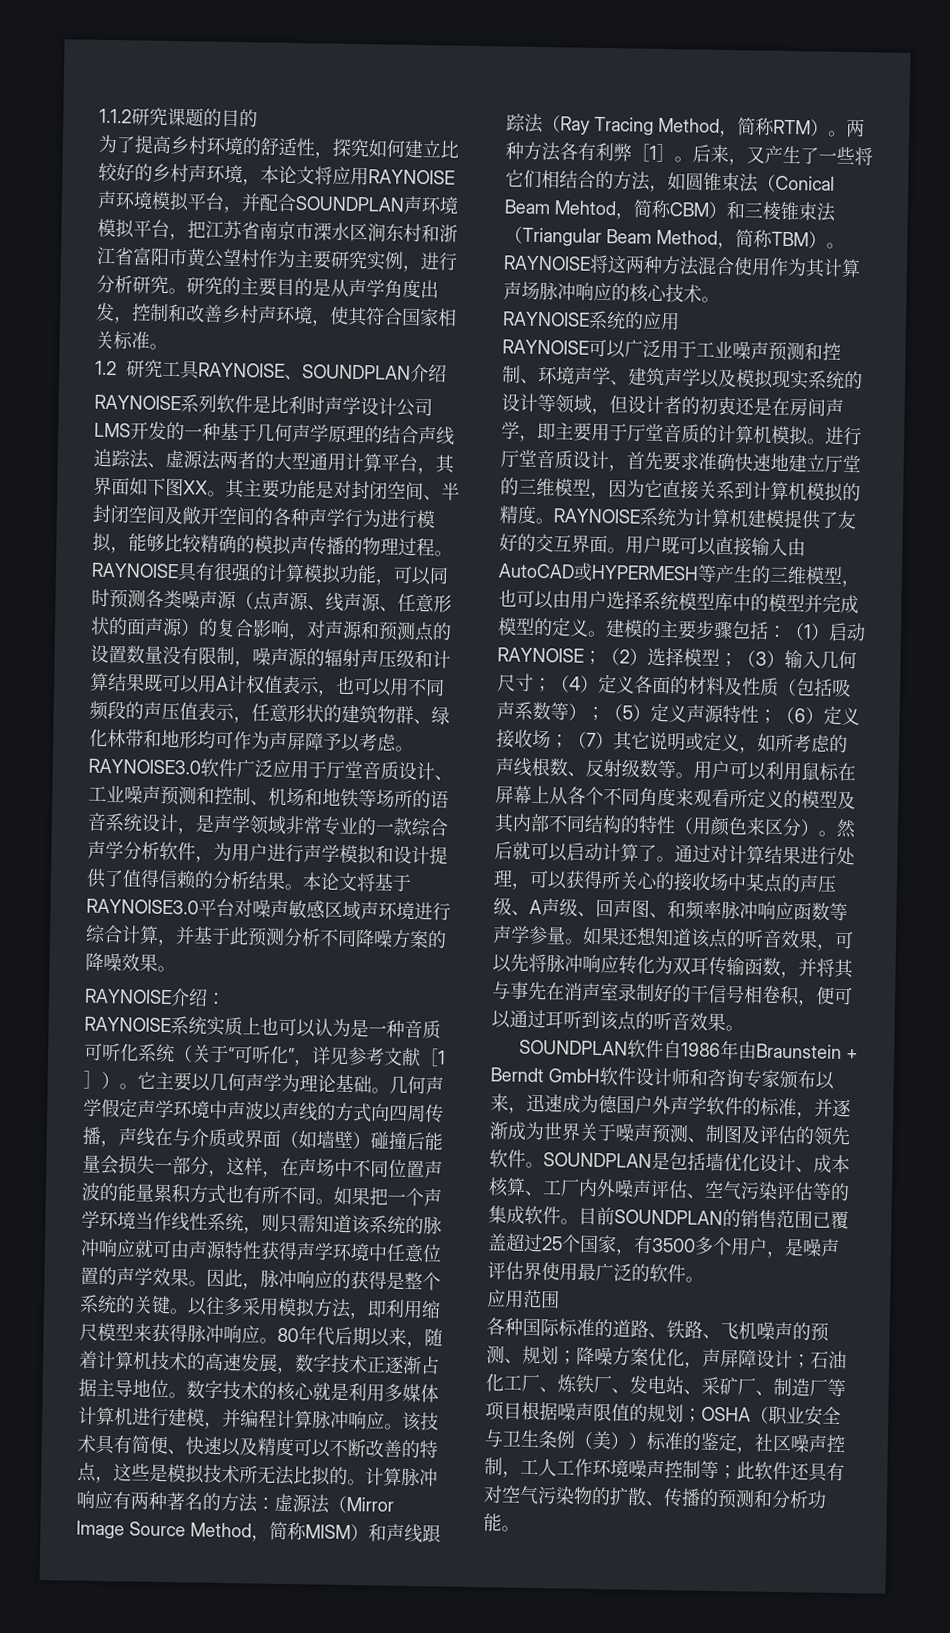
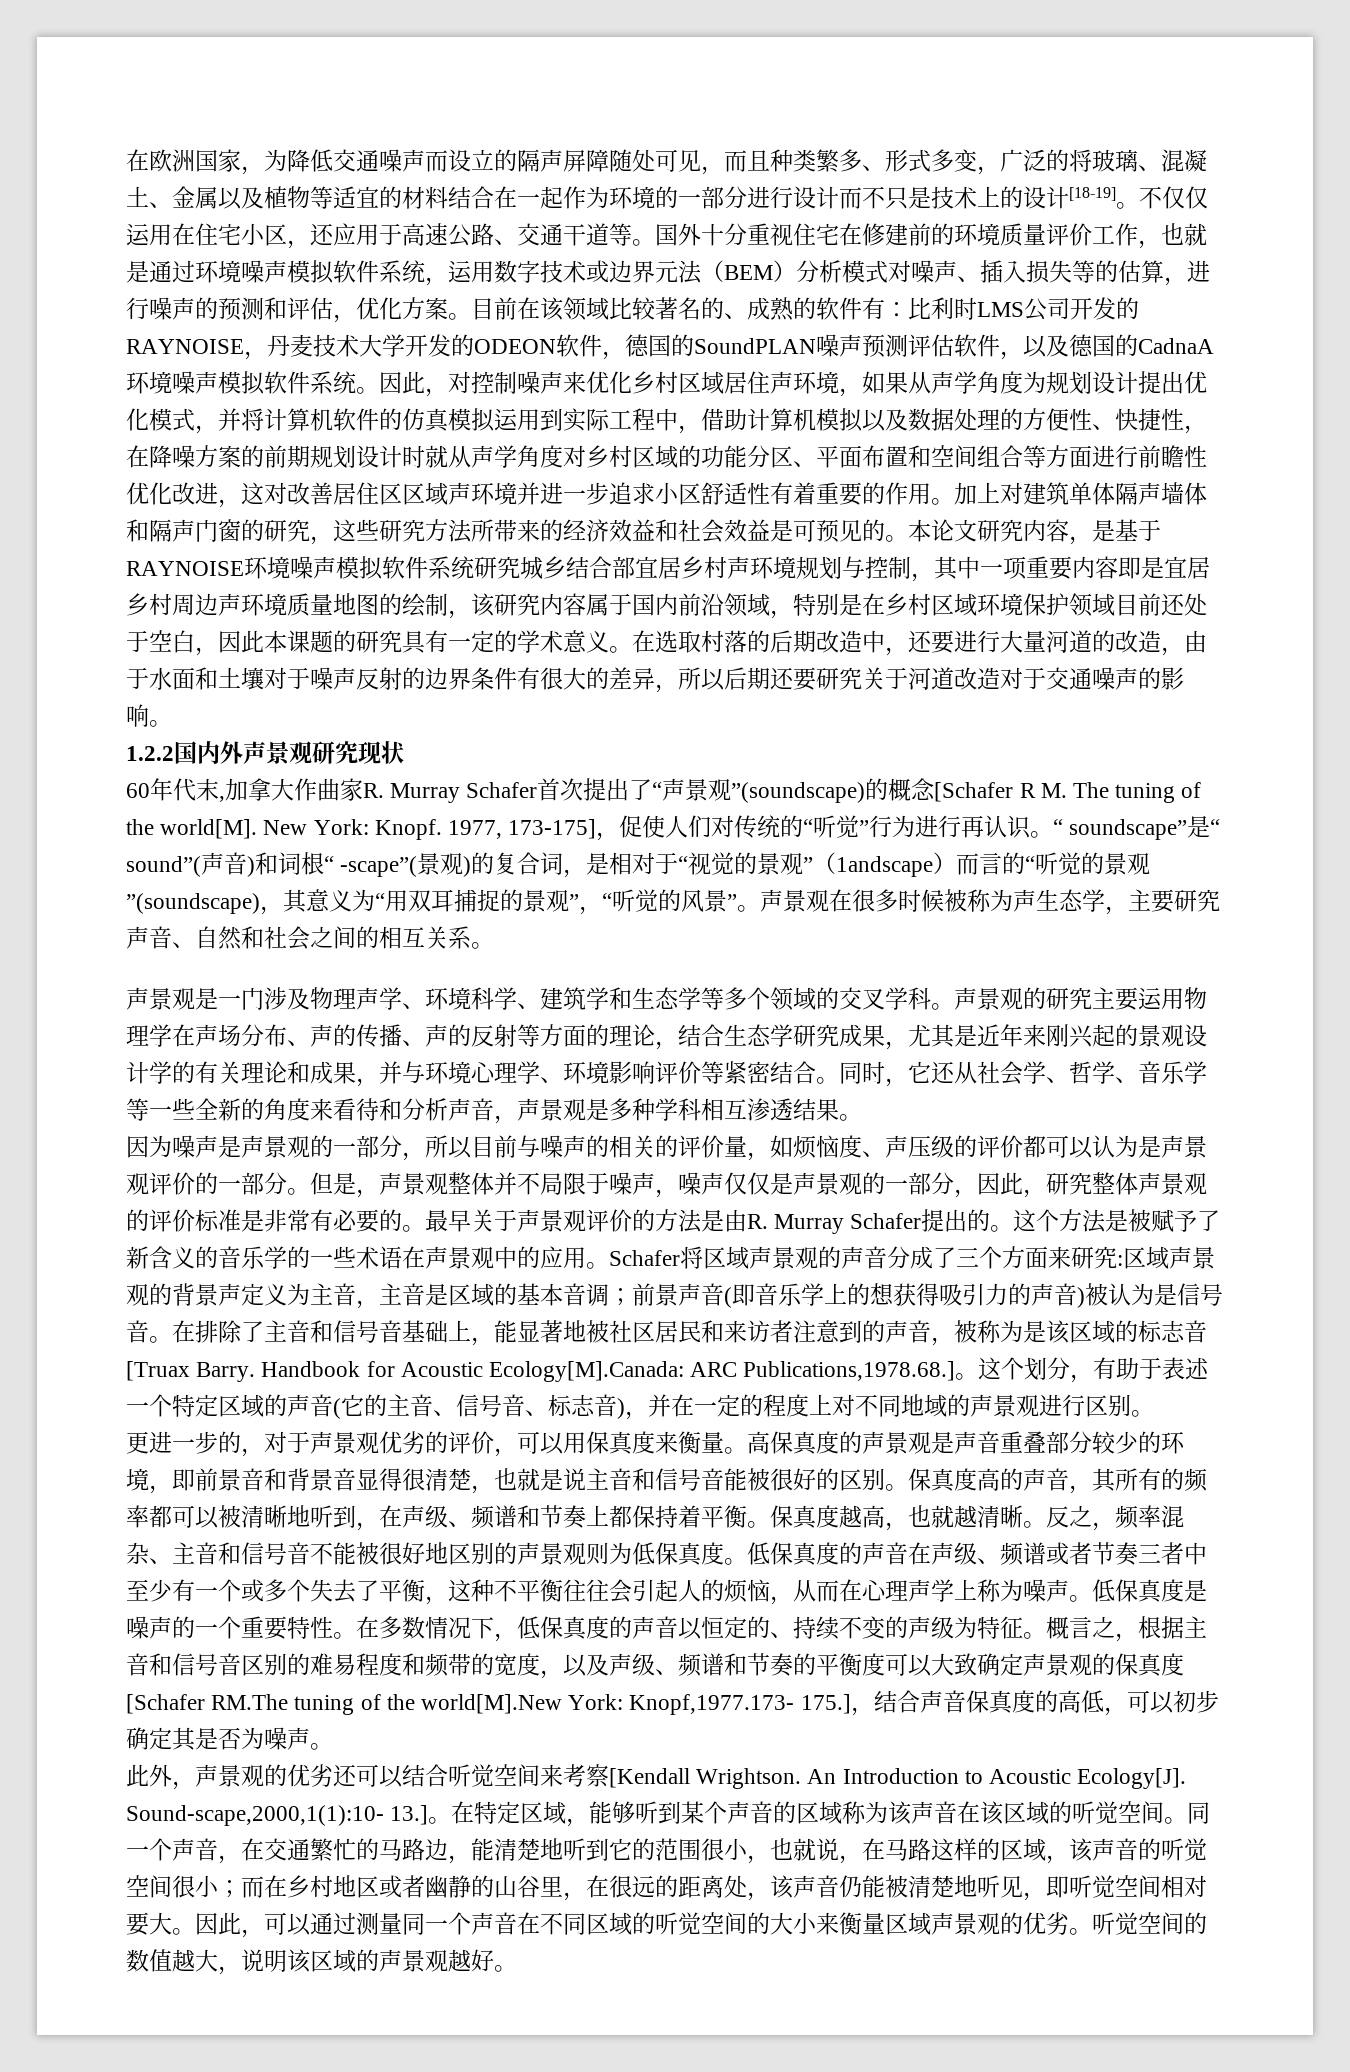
- 1.1.2研究课题的目的
- 为了提高乡村环境的舒适性，探究如何建立比较好的乡村声环境，本论文将应用RAYNOISE声环境模拟平台，并配合SOUNDPLAN声环境模拟平台，把江苏省南京市溧水区涧东村和浙江省富阳市黄公望村作为主要研究实例，进行分析研究。研究的主要目的是从声学角度出发，控制和改善乡村声环境，使其符合国家相关标准。
- 1.2研究工具RAYNOISE、SOUNDPLAN介绍
- RAYNOISE系列软件是比利时声学设计公司LMS开发的一种基于几何声学原理的结合声线追踪法、虚源法两者的大型通用计算平台，其界面如下图XX。其主要功能是对封闭空间、半封闭空间及敞开空间的各种声学行为进行模拟，能够比较精确的模拟声传播的物理过程。RAYNOISE具有很强的计算模拟功能，可以同时预测各类噪声源（点声源、线声源、任意形状的面声源）的复合影响，对声源和预测点的设置数量没有限制，噪声源的辐射声压级和计算结果既可以用A计权值表示，也可以用不同频段的声压值表示，任意形状的建筑物群、绿化林带和地形均可作为声屏障予以考虑。RAYNOISE3.0软件广泛应用于厅堂音质设计、工业噪声预测和控制、机场和地铁等场所的语音系统设计，是声学领域非常专业的一款综合声学分析软件，为用户进行声学模拟和设计提供了值得信赖的分析结果。本论文将基于RAYNOISE3.0平台对噪声敏感区域声环境进行综合计算，并基于此预测分析不同降噪方案的降噪效果。
- RAYNOISE介绍：
- RAYNOISE系统实质上也可以认为是一种音质可听化系统（关于“可听化”，详见参考文献［1］）。它主要以几何声学为理论基础。几何声学假定声学环境中声波以声线的方式向四周传播，声线在与介质或界面（如墙壁）碰撞后能量会损失一部分，这样，在声场中不同位置声波的能量累积方式也有所不同。如果把一个声学环境当作线性系统，则只需知道该系统的脉冲响应就可由声源特性获得声学环境中任意位置的声学效果。因此，脉冲响应的获得是整个系统的关键。以往多采用模拟方法，即利用缩尺模型来获得脉冲响应。80年代后期以来，随着计算机技术的高速发展，数字技术正逐渐占据主导地位。数字技术的核心就是利用多媒体计算机进行建模，并编程计算脉冲响应。该技术具有简便、快速以及精度可以不断改善的特点，这些是模拟技术所无法比拟的。计算脉冲响应有两种著名的方法：虚源法（Mirror Image Source Method，简称MISM）和声线跟踪法（Ray Tracing Method，简称RTM）。两种方法各有利弊［1］。后来，又产生了一些将它们相结合的方法，如圆锥束法（Conical Beam Mehtod，简称CBM）和三棱锥束法（Triangular Beam Method，简称TBM）。RAYNOISE将这两种方法混合使用作为其计算声场脉冲响应的核心技术。
- RAYNOISE系统的应用
- RAYNOISE可以广泛用于工业噪声预测和控制、环境声学、建筑声学以及模拟现实系统的设计等领域，但设计者的初衷还是在房间声学，即主要用于厅堂音质的计算机模拟。进行厅堂音质设计，首先要求准确快速地建立厅堂的三维模型，因为它直接关系到计算机模拟的精度。RAYNOISE系统为计算机建模提供了友好的交互界面。用户既可以直接输入由AutoCAD或HYPERMESH等产生的三维模型，也可以由用户选择系统模型库中的模型并完成模型的定义。建模的主要步骤包括：（1）启动RAYNOISE；（2）选择模型；（3）输入几何尺寸；（4）定义各面的材料及性质（包括吸声系数等）；（5）定义声源特性；（6）定义接收场；（7）其它说明或定义，如所考虑的声线根数、反射级数等。用户可以利用鼠标在屏幕上从各个不同角度来观看所定义的模型及其内部不同结构的特性（用颜色来区分）。然后就可以启动计算了。通过对计算结果进行处理，可以获得所关心的接收场中某点的声压级、A声级、回声图、和频率脉冲响应函数等声学参量。如果还想知道该点的听音效果，可以先将脉冲响应转化为双耳传输函数，并将其与事先在消声室录制好的干信号相卷积，便可以通过耳听到该点的听音效果。
- SOUNDPLAN软件自1986年由Braunstein + Berndt GmbH软件设计师和咨询专家颁布以来，迅速成为德国户外声学软件的标准，并逐渐成为世界关于噪声预测、制图及评估的领先软件。SOUNDPLAN是包括墙优化设计、成本核算、工厂内外噪声评估、空气污染评估等的集成软件。目前SOUNDPLAN的销售范围已覆盖超过25个国家，有3500多个用户，是噪声评估界使用最广泛的软件。
- 应用范围
- 各种国际标准的道路、铁路、飞机噪声的预测、规划；降噪方案优化，声屏障设计；石油化工厂、炼铁厂、发电站、采矿厂、制造厂等项目根据噪声限值的规划；OSHA（职业安全与卫生条例（美））标准的鉴定，社区噪声控制，工人工作环境噪声控制等；此软件还具有对空气污染物的扩散、传播的预测和分析功能。
+ 在欧洲国家，为降低交通噪声而设立的隔声屏障随处可见，而且种类繁多、形式多变，广泛的将玻璃、混凝土、金属以及植物等适宜的材料结合在一起作为环境的一部分进行设计而不只是技术上的设计[18-19]。不仅仅运用在住宅小区，还应用于高速公路、交通干道等。国外十分重视住宅在修建前的环境质量评价工作，也就是通过环境噪声模拟软件系统，运用数字技术或边界元法（BEM）分析模式对噪声、插入损失等的估算，进行噪声的预测和评估，优化方案。目前在该领域比较著名的、成熟的软件有：比利时LMS公司开发的RAYNOISE，丹麦技术大学开发的ODEON软件，德国的SoundPLAN噪声预测评估软件，以及德国的CadnaA环境噪声模拟软件系统。因此，对控制噪声来优化乡村区域居住声环境，如果从声学角度为规划设计提出优化模式，并将计算机软件的仿真模拟运用到实际工程中，借助计算机模拟以及数据处理的方便性、快捷性，在降噪方案的前期规划设计时就从声学角度对乡村区域的功能分区、平面布置和空间组合等方面进行前瞻性优化改进，这对改善居住区区域声环境并进一步追求小区舒适性有着重要的作用。加上对建筑单体隔声墙体和隔声门窗的研究，这些研究方法所带来的经济效益和社会效益是可预见的。本论文研究内容，是基于RAYNOISE环境噪声模拟软件系统研究城乡结合部宜居乡村声环境规划与控制，其中一项重要内容即是宜居乡村周边声环境质量地图的绘制，该研究内容属于国内前沿领域，特别是在乡村区域环境保护领域目前还处于空白，因此本课题的研究具有一定的学术意义。在选取村落的后期改造中，还要进行大量河道的改造，由于水面和土壤对于噪声反射的边界条件有很大的差异，所以后期还要研究关于河道改造对于交通噪声的影响。
+ 1.2.2国内外声景观研究现状
+ 60年代末,加拿大作曲家R. Murray Schafer首次提出了“声景观”(soundscape)的概念[Schafer R M. The tuning of the world[M]. New York: Knopf. 1977, 173-175]，促使人们对传统的“听觉”行为进行再认识。“ soundscape”是“ sound”(声音)和词根“ -scape”(景观)的复合词，是相对于“视觉的景观”（1andscape）而言的“听觉的景观”(soundscape)，其意义为“用双耳捕捉的景观”，“听觉的风景”。声景观在很多时候被称为声生态学，主要研究声音、自然和社会之间的相互关系。
+ 声景观是一门涉及物理声学、环境科学、建筑学和生态学等多个领域的交叉学科。声景观的研究主要运用物理学在声场分布、声的传播、声的反射等方面的理论，结合生态学研究成果，尤其是近年来刚兴起的景观设计学的有关理论和成果，并与环境心理学、环境影响评价等紧密结合。同时，它还从社会学、哲学、音乐学等一些全新的角度来看待和分析声音，声景观是多种学科相互渗透结果。
+ 因为噪声是声景观的一部分，所以目前与噪声的相关的评价量，如烦恼度、声压级的评价都可以认为是声景观评价的一部分。但是，声景观整体并不局限于噪声，噪声仅仅是声景观的一部分，因此，研究整体声景观的评价标准是非常有必要的。最早关于声景观评价的方法是由R. Murray Schafer提出的。这个方法是被赋予了新含义的音乐学的一些术语在声景观中的应用。Schafer将区域声景观的声音分成了三个方面来研究:区域声景观的背景声定义为主音，主音是区域的基本音调；前景声音(即音乐学上的想获得吸引力的声音)被认为是信号音。在排除了主音和信号音基础上，能显著地被社区居民和来访者注意到的声音，被称为是该区域的标志音[Truax Barry. Handbook for Acoustic Ecology[M].Canada: ARC Publications,1978.68.]。这个划分，有助于表述一个特定区域的声音(它的主音、信号音、标志音)，并在一定的程度上对不同地域的声景观进行区别。
+ 更进一步的，对于声景观优劣的评价，可以用保真度来衡量。高保真度的声景观是声音重叠部分较少的环境，即前景音和背景音显得很清楚，也就是说主音和信号音能被很好的区别。保真度高的声音，其所有的频率都可以被清晰地听到，在声级、频谱和节奏上都保持着平衡。保真度越高，也就越清晰。反之，频率混杂、主音和信号音不能被很好地区别的声景观则为低保真度。低保真度的声音在声级、频谱或者节奏三者中至少有一个或多个失去了平衡，这种不平衡往往会引起人的烦恼，从而在心理声学上称为噪声。低保真度是噪声的一个重要特性。在多数情况下，低保真度的声音以恒定的、持续不变的声级为特征。概言之，根据主音和信号音区别的难易程度和频带的宽度，以及声级、频谱和节奏的平衡度可以大致确定声景观的保真度[Schafer RM.The tuning of the world[M].New York: Knopf,1977.173- 175.]，结合声音保真度的高低，可以初步确定其是否为噪声。
+ 此外，声景观的优劣还可以结合听觉空间来考察[Kendall Wrightson. An Introduction to Acoustic Ecology[J]. Sound-scape,2000,1(1):10- 13.]。在特定区域，能够听到某个声音的区域称为该声音在该区域的听觉空间。同一个声音，在交通繁忙的马路边，能清楚地听到它的范围很小，也就说，在马路这样的区域，该声音的听觉空间很小；而在乡村地区或者幽静的山谷里，在很远的距离处，该声音仍能被清楚地听见，即听觉空间相对要大。因此，可以通过测量同一个声音在不同区域的听觉空间的大小来衡量区域声景观的优劣。听觉空间的数值越大，说明该区域的声景观越好。

